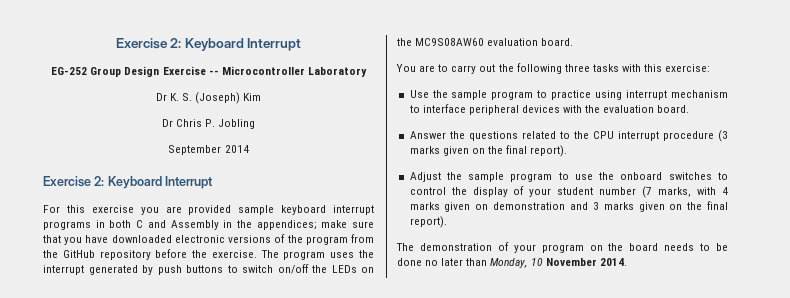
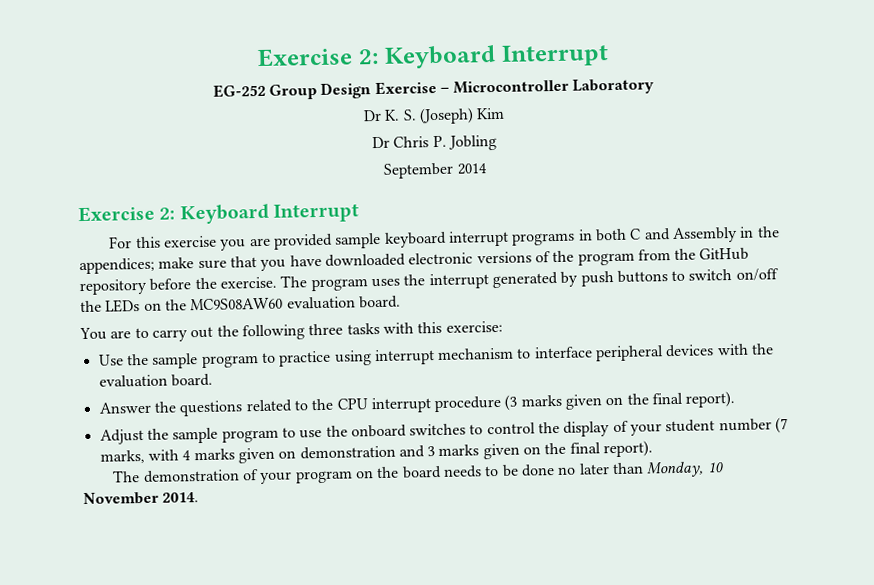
- EG-252 Group Design Exercise -- Microcontroller Laboratory
+ EG-252 Group Design Exercise – Microcontroller Laboratory

